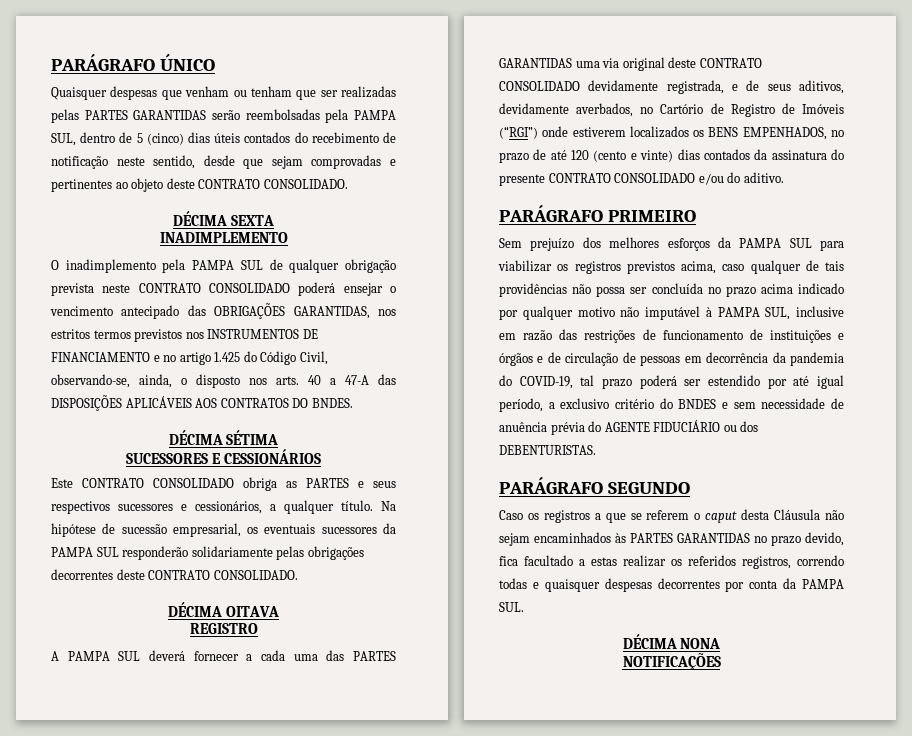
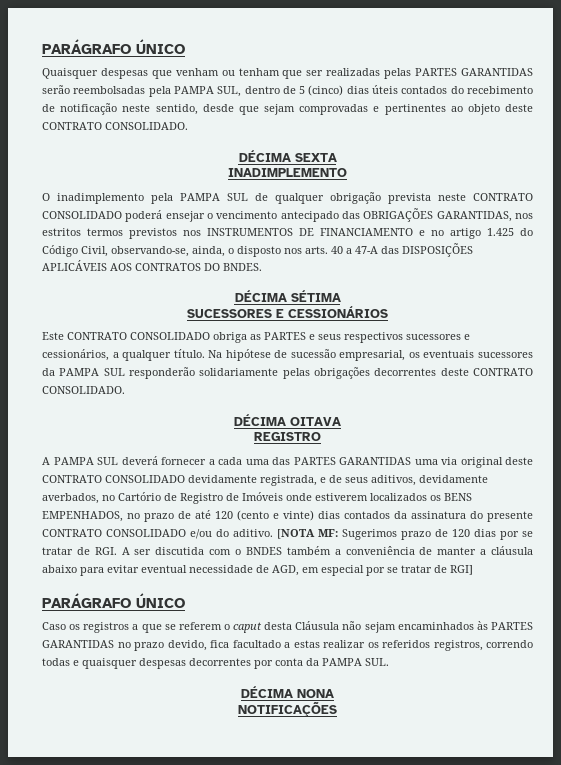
- A PAMPA SUL deverá fornecer a cada uma das PARTES GARANTIDAS uma via original deste CONTRATO CONSOLIDADO devidamente registrada, e de seus aditivos, devidamente averbados, no Cartório de Registro de Imóveis (“RGI”) onde estiverem localizados os BENS EMPENHADOS, no prazo de até 120 (cento e vinte) dias contados da assinatura do presente CONTRATO CONSOLIDADO e/ou do aditivo.
- PARÁGRAFO PRIMEIRO
- Sem prejuízo dos melhores esforços da PAMPA SUL para viabilizar os registros previstos acima, caso qualquer de tais providências não possa ser concluída no prazo acima indicado por qualquer motivo não imputável à PAMPA SUL, inclusive em razão das restrições de funcionamento de instituições e órgãos e de circulação de pessoas em decorrência da pandemia do COVID-19, tal prazo poderá ser estendido por até igual período, a exclusivo critério do BNDES e sem necessidade de anuência prévia do AGENTE FIDUCIÁRIO ou dos DEBENTURISTAS.
- PARÁGRAFO SEGUNDO
+ A PAMPA SUL deverá fornecer a cada uma das PARTES GARANTIDAS uma via original deste CONTRATO CONSOLIDADO devidamente registrada, e de seus aditivos, devidamente averbados, no Cartório de Registro de Imóveis onde estiverem localizados os BENS EMPENHADOS, no prazo de até 120 (cento e vinte) dias contados da assinatura do presente CONTRATO CONSOLIDADO e/ou do aditivo. [NOTA MF: Sugerimos prazo de 120 dias por se tratar de RGI. A ser discutida com o BNDES também a conveniência de manter a cláusula abaixo para evitar eventual necessidade de AGD, em especial por se tratar de RGI]
+ PARÁGRAFO ÚNICO

